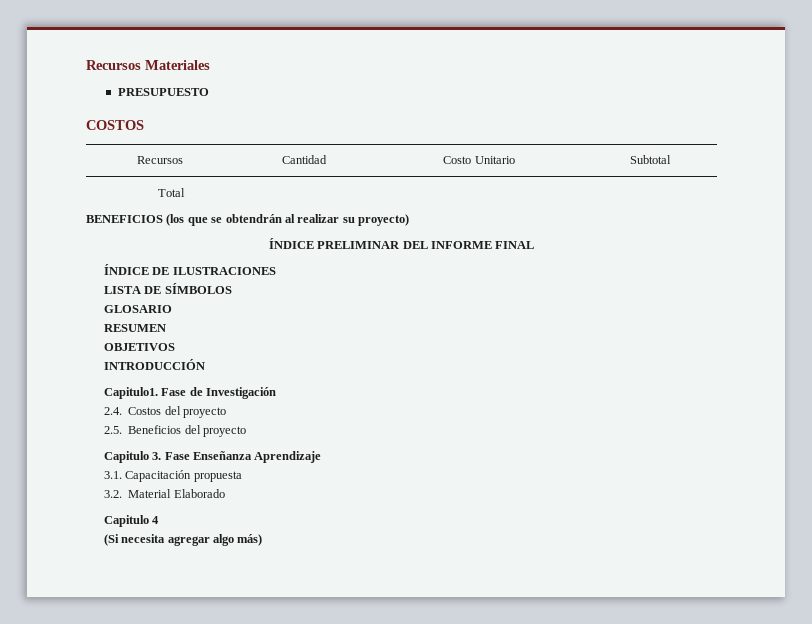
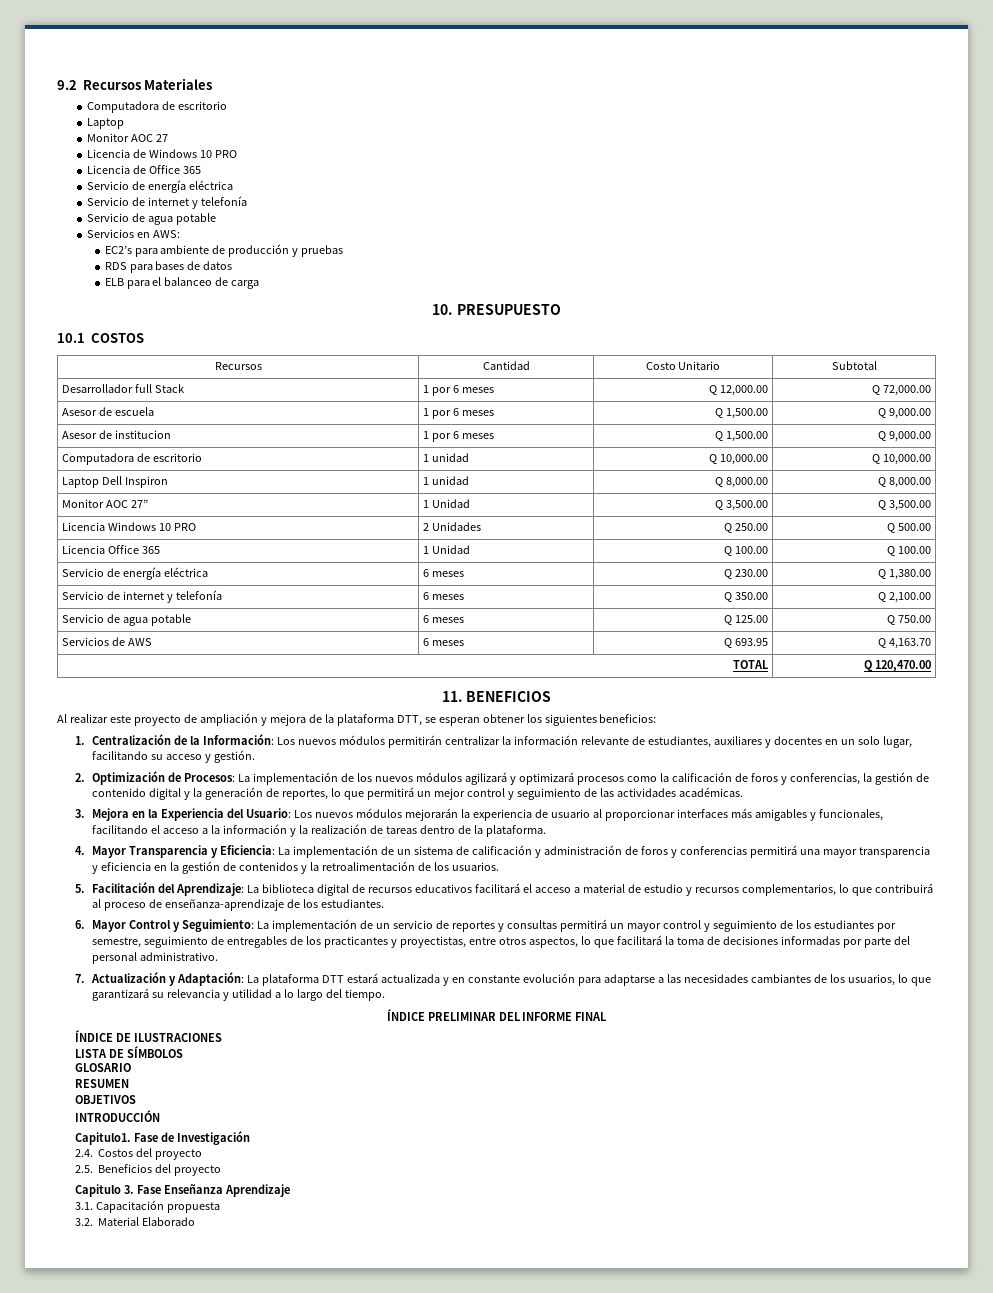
- Recursos Materiales
- PRESUPUESTO
+ 9.2 Recursos Materiales
+ Computadora de escritorio
+ Laptop
+ Monitor AOC 27
+ Licencia de Windows 10 PRO
+ Licencia de Office 365
+ Servicio de energía eléctrica
+ Servicio de internet y telefonía
+ Servicio de agua potable
+ Servicios en AWS:
+ EC2’s para ambiente de producción y pruebas
+ RDS para bases de datos
+ ELB para el balanceo de carga
+ 10. PRESUPUESTO
- COSTOS
+ 10.1 COSTOS
- Total
- BENEFICIOS (los que se obtendrán al realizar su proyecto)
+ Desarrollador full Stack | 1 por 6 meses | Q 12,000.00 | Q 72,000.00
+ Asesor de escuela | 1 por 6 meses | Q 1,500.00 | Q 9,000.00
+ Asesor de institucion | 1 por 6 meses | Q 1,500.00 | Q 9,000.00
+ Computadora de escritorio | 1 unidad | Q 10,000.00 | Q 10,000.00
+ Laptop Dell Inspiron | 1 unidad | Q 8,000.00 | Q 8,000.00
+ Monitor AOC 27” | 1 Unidad | Q 3,500.00 | Q 3,500.00
+ Licencia Windows 10 PRO | 2 Unidades | Q 250.00 | Q 500.00
+ Licencia Office 365 | 1 Unidad | Q 100.00 | Q 100.00
+ Servicio de energía eléctrica | 6 meses | Q 230.00 | Q 1,380.00
+ Servicio de internet y telefonía | 6 meses | Q 350.00 | Q 2,100.00
+ Servicio de agua potable | 6 meses | Q 125.00 | Q 750.00
+ Servicios de AWS | 6 meses | Q 693.95 | Q 4,163.70
+ TOTAL | Q 120,470.00
+ 11. BENEFICIOS
+ Al realizar este proyecto de ampliación y mejora de la plataforma DTT, se esperan obtener los siguientes beneficios:
+ 1. Centralización de la Información: Los nuevos módulos permitirán centralizar la información relevante de estudiantes, auxiliares y docentes en un solo lugar, facilitando su acceso y gestión.
+ 2. Optimización de Procesos: La implementación de los nuevos módulos agilizará y optimizará procesos como la calificación de foros y conferencias, la gestión de contenido digital y la generación de reportes, lo que permitirá un mejor control y seguimiento de las actividades académicas.
+ 3. Mejora en la Experiencia del Usuario: Los nuevos módulos mejorarán la experiencia de usuario al proporcionar interfaces más amigables y funcionales, facilitando el acceso a la información y la realización de tareas dentro de la plataforma.
+ 4. Mayor Transparencia y Eficiencia: La implementación de un sistema de calificación y administración de foros y conferencias permitirá una mayor transparencia y eficiencia en la gestión de contenidos y la retroalimentación de los usuarios.
+ 5. Facilitación del Aprendizaje: La biblioteca digital de recursos educativos facilitará el acceso a material de estudio y recursos complementarios, lo que contribuirá al proceso de enseñanza-aprendizaje de los estudiantes.
+ 6. Mayor Control y Seguimiento: La implementación de un servicio de reportes y consultas permitirá un mayor control y seguimiento de los estudiantes por semestre, seguimiento de entregables de los practicantes y proyectistas, entre otros aspectos, lo que facilitará la toma de decisiones informadas por parte del personal administrativo.
+ 7. Actualización y Adaptación: La plataforma DTT estará actualizada y en constante evolución para adaptarse a las necesidades cambiantes de los usuarios, lo que garantizará su relevancia y utilidad a lo largo del tiempo.
- Capitulo 4
- (Si necesita agregar algo más)

